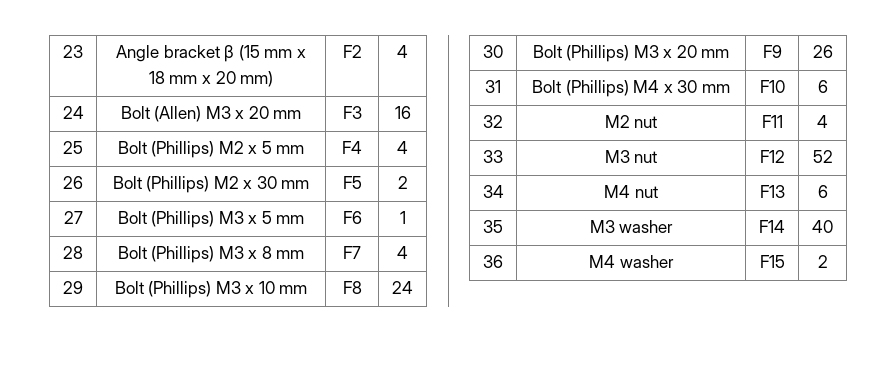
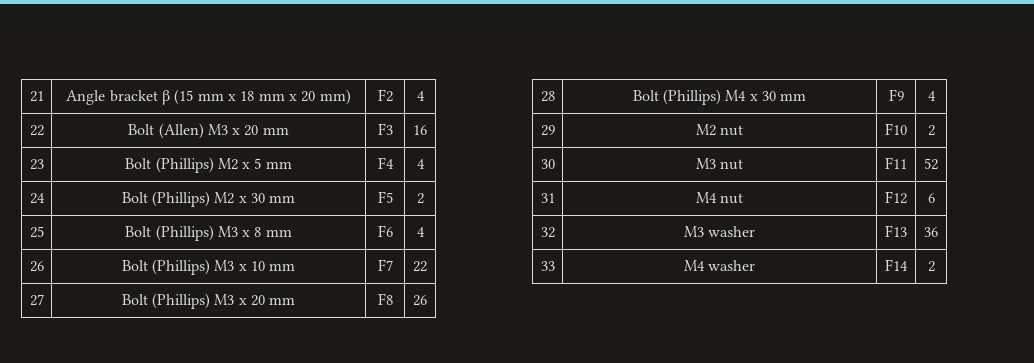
- 23 | Angle bracket β (15 mm x 18 mm x 20 mm) | F2 | 4
+ 21 | Angle bracket β (15 mm x 18 mm x 20 mm) | F2 | 4
- 24 | Bolt (Allen) M3 x 20 mm | F3 | 16
+ 22 | Bolt (Allen) M3 x 20 mm | F3 | 16
- 25 | Bolt (Phillips) M2 x 5 mm | F4 | 4
+ 23 | Bolt (Phillips) M2 x 5 mm | F4 | 4
- 26 | Bolt (Phillips) M2 x 30 mm | F5 | 2
+ 24 | Bolt (Phillips) M2 x 30 mm | F5 | 2
- 27 | Bolt (Phillips) M3 x 5 mm | F6 | 1
- 28 | Bolt (Phillips) M3 x 8 mm | F7 | 4
- 29 | Bolt (Phillips) M3 x 10 mm | F8 | 24
- 30 | Bolt (Phillips) M3 x 20 mm | F9 | 26
+ 25 | Bolt (Phillips) M3 x 8 mm | F6 | 4
+ 26 | Bolt (Phillips) M3 x 10 mm | F7 | 22
+ 27 | Bolt (Phillips) M3 x 20 mm | F8 | 26
- 31 | Bolt (Phillips) M4 x 30 mm | F10 | 6
- 32 | M2 nut | F11 | 4
- 33 | M3 nut | F12 | 52
- 34 | M4 nut | F13 | 6
- 35 | M3 washer | F14 | 40
- 36 | M4 washer | F15 | 2
+ 28 | Bolt (Phillips) M4 x 30 mm | F9 | 4
+ 29 | M2 nut | F10 | 2
+ 30 | M3 nut | F11 | 52
+ 31 | M4 nut | F12 | 6
+ 32 | M3 washer | F13 | 36
+ 33 | M4 washer | F14 | 2

